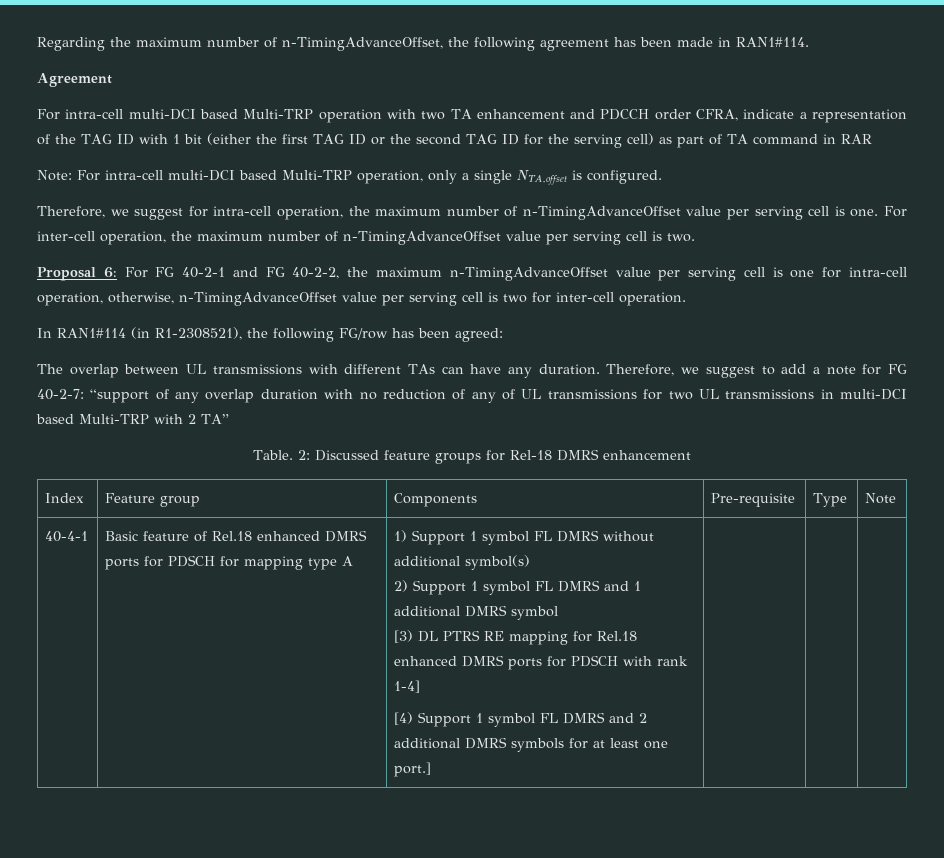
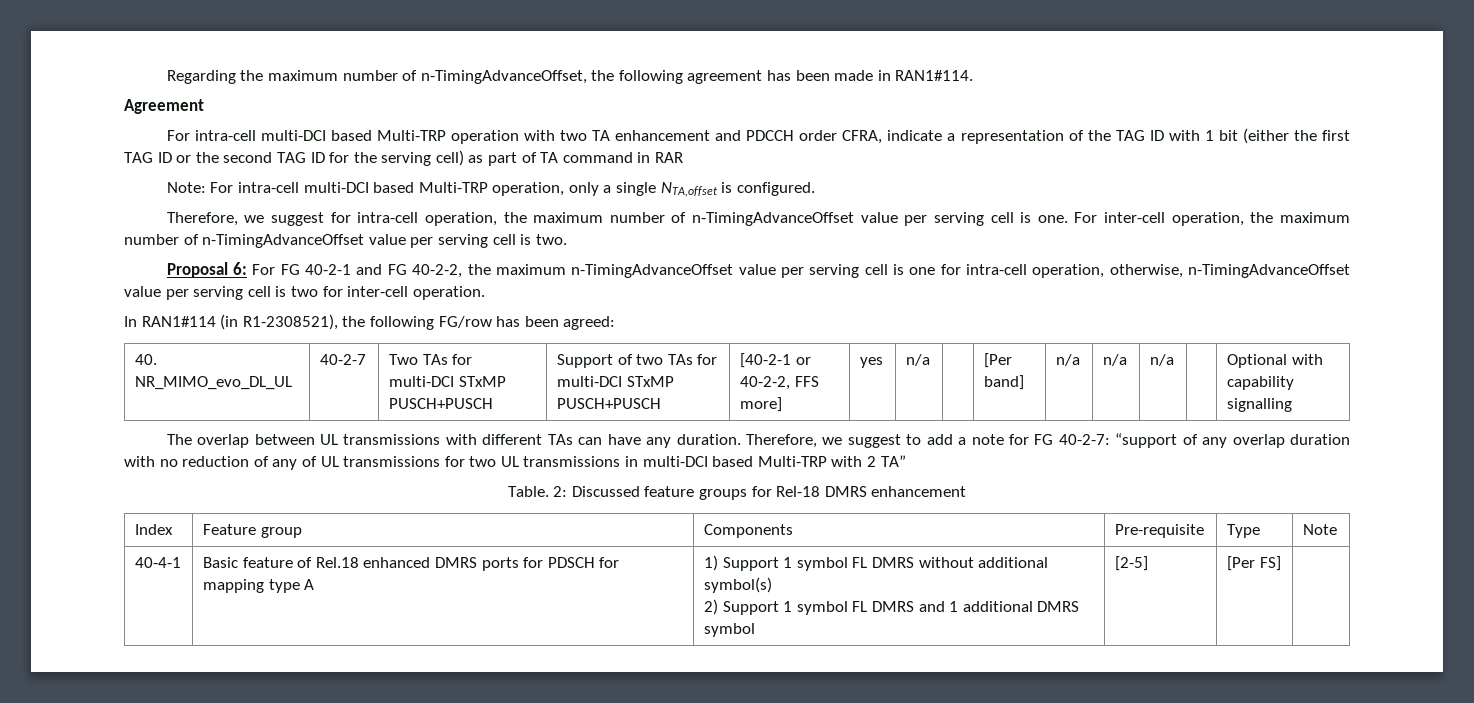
+ 40. NR_MIMO_evo_DL_UL | 40-2-7 | Two TAs for multi-DCI STxMP PUSCH+PUSCH | Support of two TAs for multi-DCI STxMP PUSCH+PUSCH | [40-2-1 or 40-2-2, FFS more] | yes | n/a | | [Per band] | n/a | n/a | n/a | | Optional with capability signalling
- [3) DL PTRS RE mapping for Rel.18 enhanced DMRS ports for PDSCH with rank 1-4]
- [4) Support 1 symbol FL DMRS and 2 additional DMRS symbols for at least one port.]
+ [2-5] | [Per FS]

